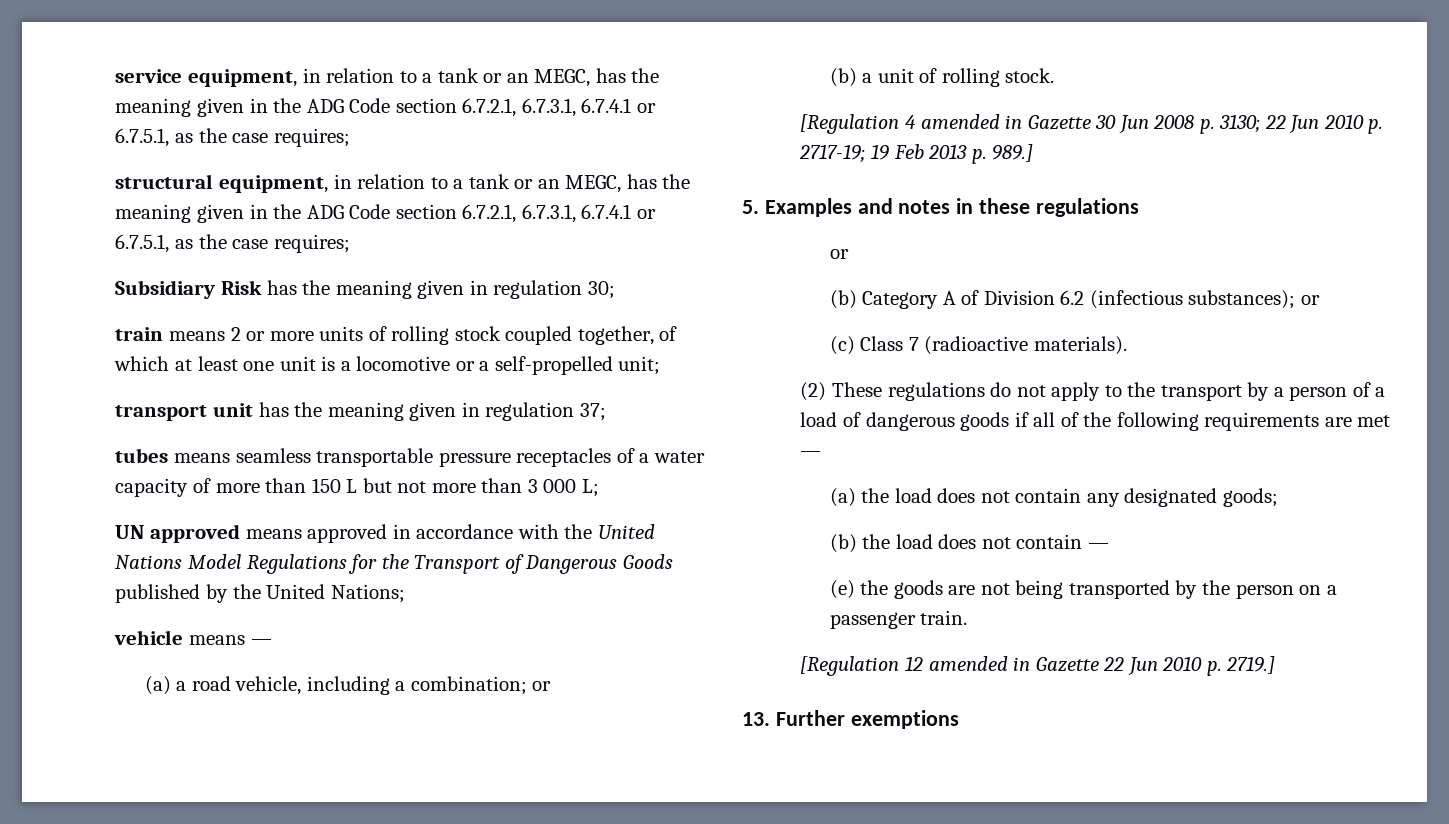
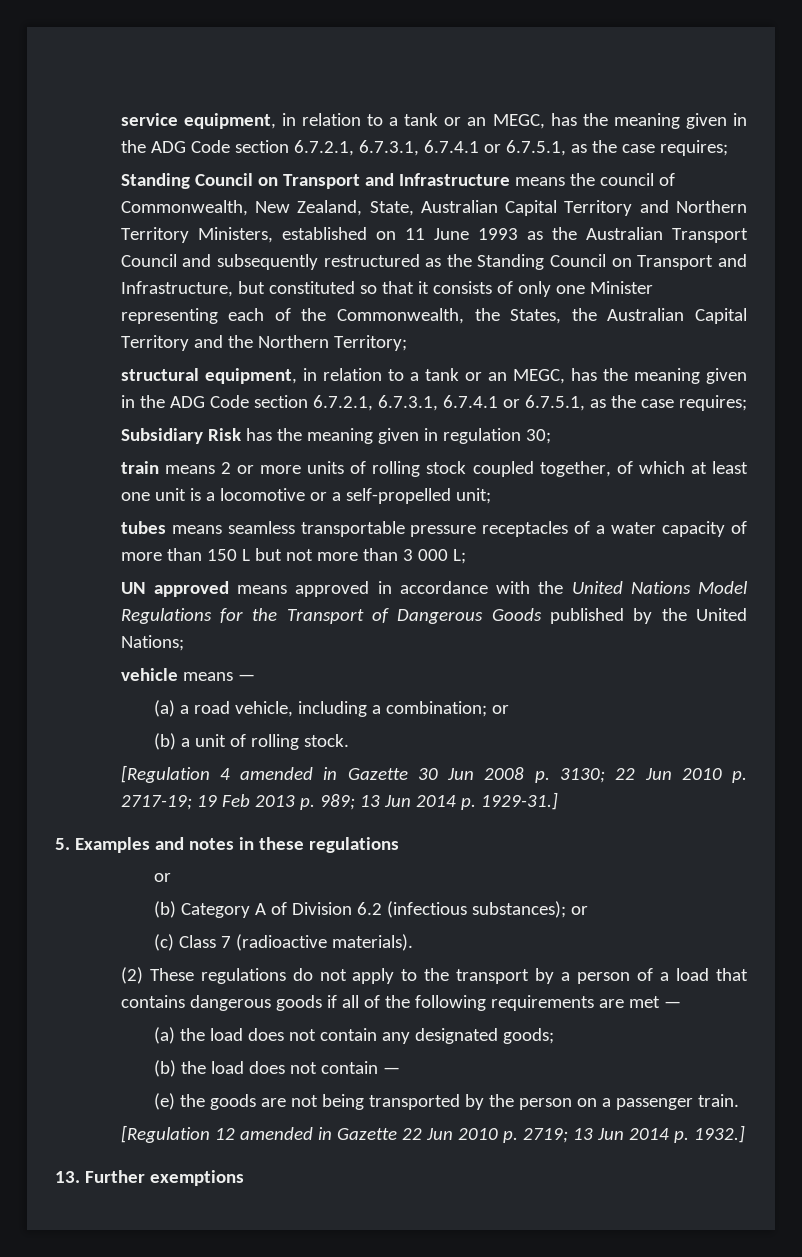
+ Standing Council on Transport and Infrastructure means the council of Commonwealth, New Zealand, State, Australian Capital Territory and Northern Territory Ministers, established on 11 June 1993 as the Australian Transport Council and subsequently restructured as the Standing Council on Transport and Infrastructure, but constituted so that it consists of only one Minister representing each of the Commonwealth, the States, the Australian Capital Territory and the Northern Territory;
- transport unit has the meaning given in regulation 37;
- [Regulation 4 amended in Gazette 30 Jun 2008 p. 3130; 22 Jun 2010 p. 2717-19; 19 Feb 2013 p. 989.]
+ [Regulation 4 amended in Gazette 30 Jun 2008 p. 3130; 22 Jun 2010 p. 2717-19; 19 Feb 2013 p. 989; 13 Jun 2014 p. 1929-31.]
- (2) These regulations do not apply to the transport by a person of a load of dangerous goods if all of the following requirements are met —
+ (2) These regulations do not apply to the transport by a person of a load that contains dangerous goods if all of the following requirements are met —
- [Regulation 12 amended in Gazette 22 Jun 2010 p. 2719.]
+ [Regulation 12 amended in Gazette 22 Jun 2010 p. 2719; 13 Jun 2014 p. 1932.]

